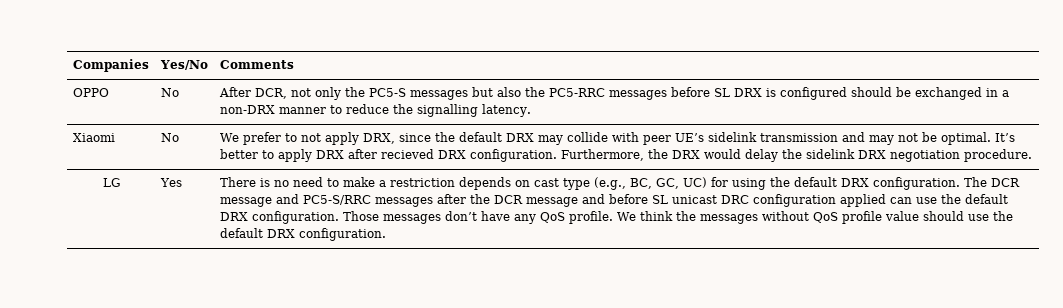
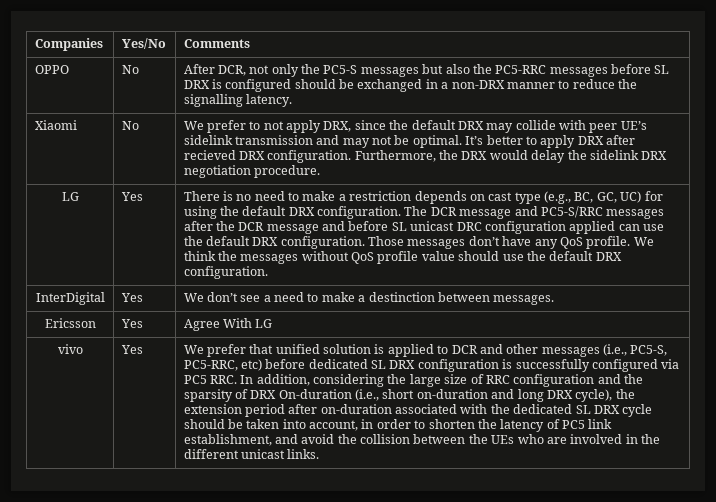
+ InterDigital | Yes | We don’t see a need to make a destinction between messages.
+ Ericsson | Yes | Agree With LG
+ vivo | Yes | We prefer that unified solution is applied to DCR and other messages (i.e., PC5-S, PC5-RRC, etc) before dedicated SL DRX configuration is successfully configured via PC5 RRC. In addition, considering the large size of RRC configuration and the sparsity of DRX On-duration (i.e., short on-duration and long DRX cycle), the extension period after on-duration associated with the dedicated SL DRX cycle should be taken into account, in order to shorten the latency of PC5 link establishment, and avoid the collision between the UEs who are involved in the different unicast links.

